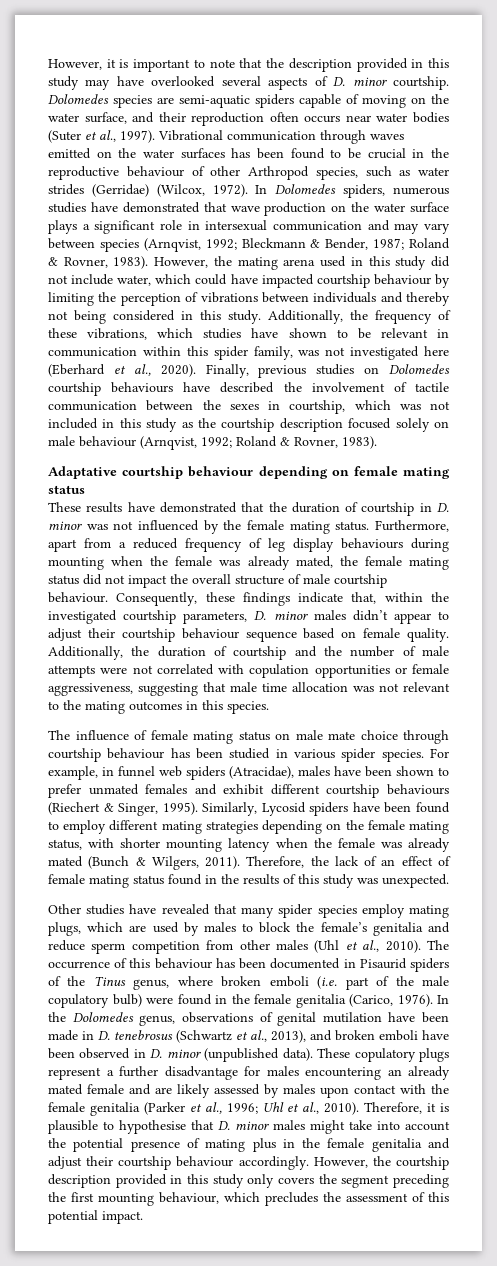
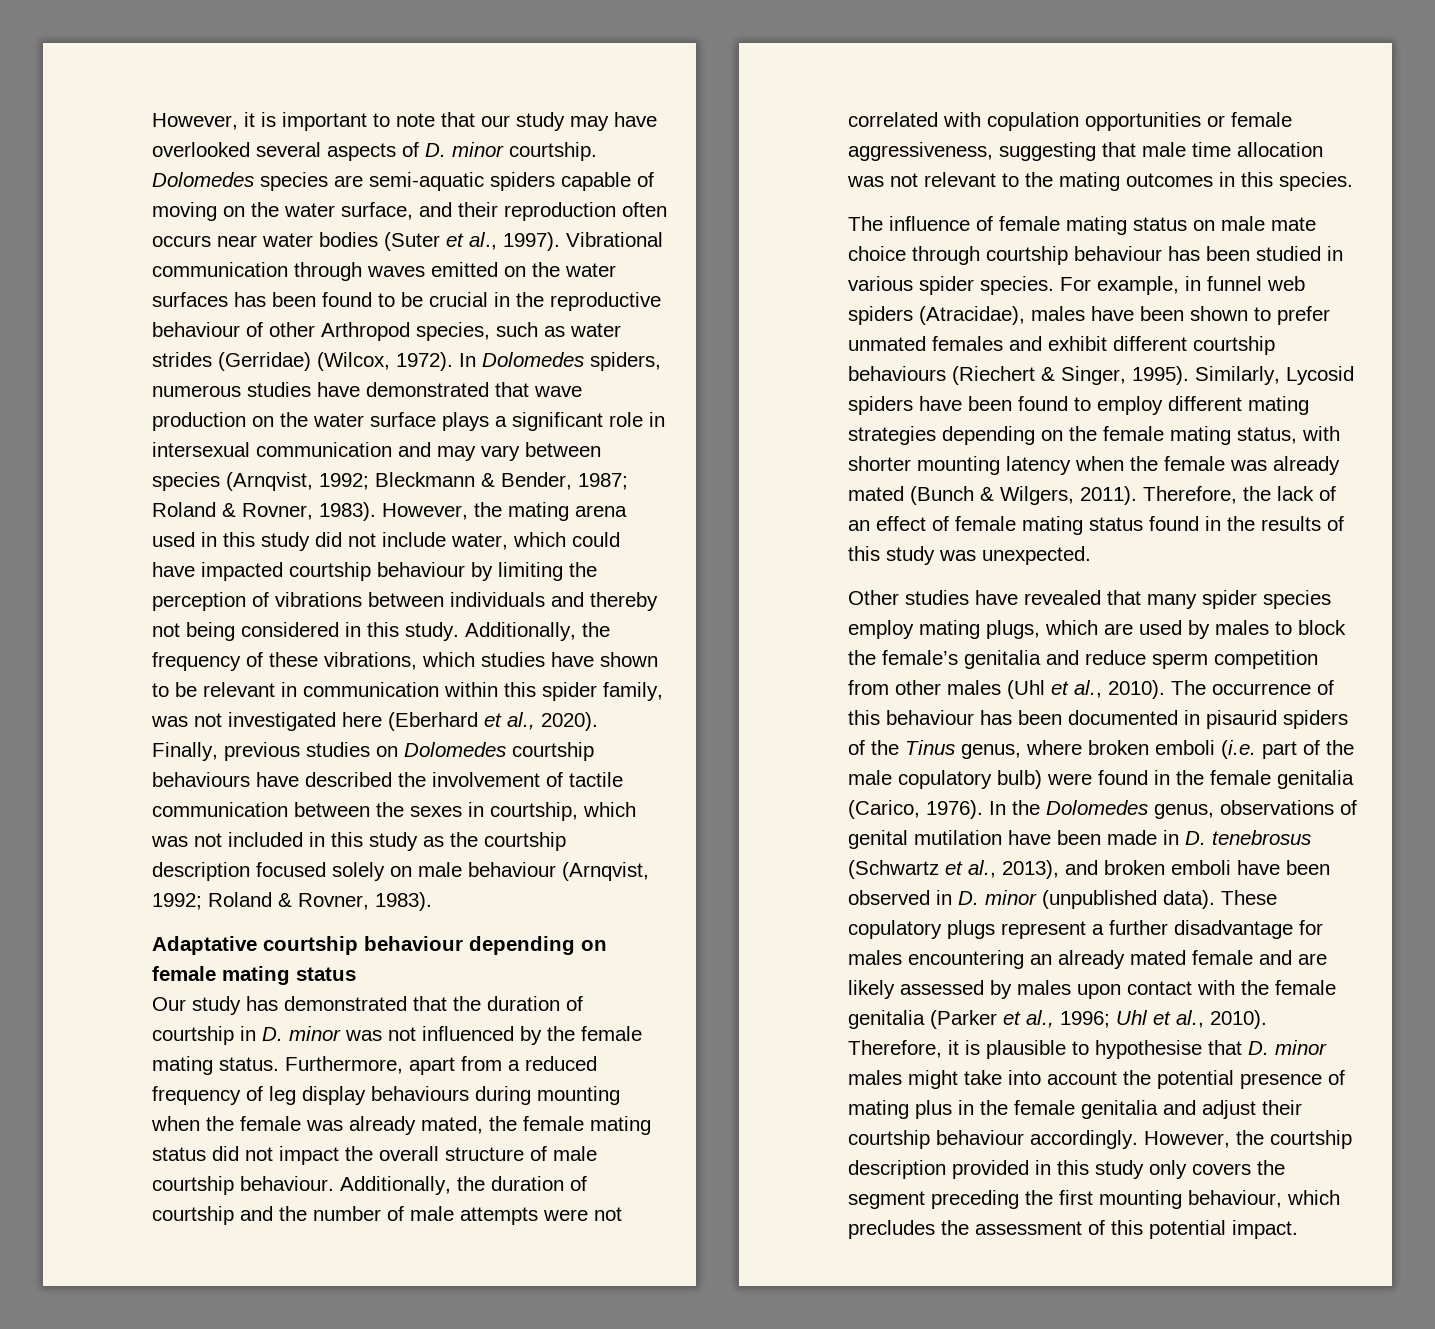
- However, it is important to note that the description provided in this study may have overlooked several aspects of D. minor courtship.
+ However, it is important to note that our study may have overlooked several aspects of D. minor courtship.
- These results have demonstrated that the duration of courtship in D. minor was not influenced by the female mating status.
+ Our study has demonstrated that the duration of courtship in D. minor was not influenced by the female mating status.
- Consequently, these findings indicate that, within the investigated courtship parameters, D. minor males didn’t appear to adjust their courtship behaviour sequence based on female quality.
- The occurrence of this behaviour has been documented in Pisaurid spiders of the Tinus genus, where broken emboli (i.e. part of the male copulatory bulb) were found in the female genitalia (Carico, 1976).
+ The occurrence of this behaviour has been documented in pisaurid spiders of the Tinus genus, where broken emboli (i.e. part of the male copulatory bulb) were found in the female genitalia (Carico, 1976).

